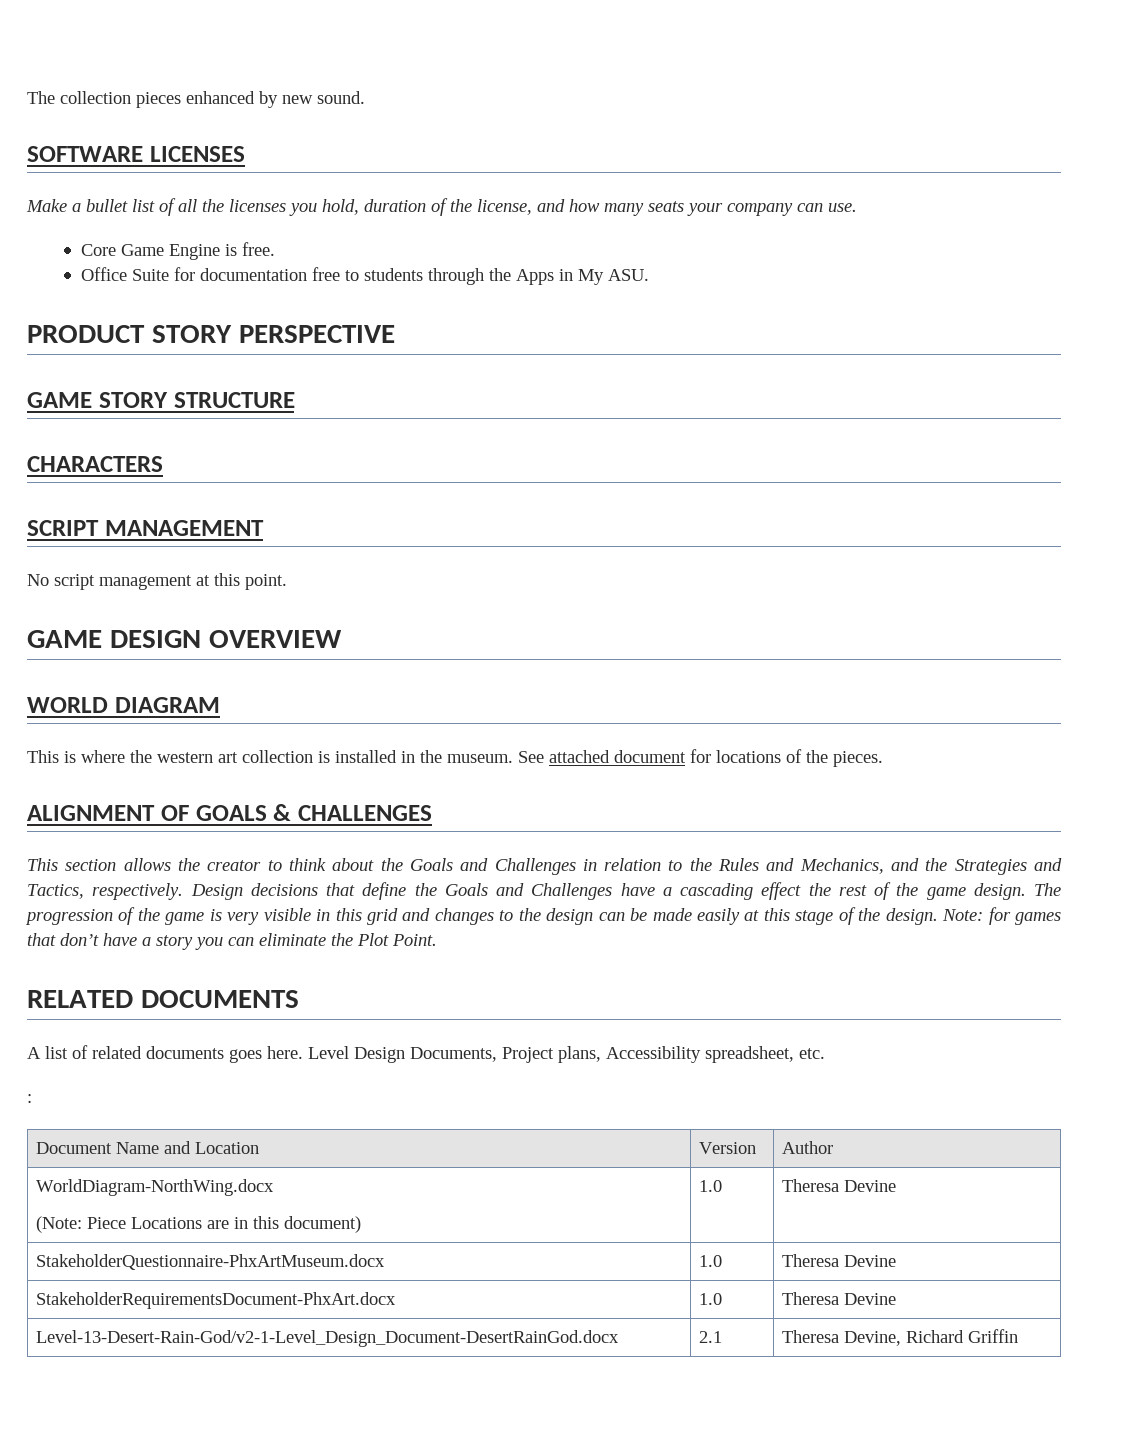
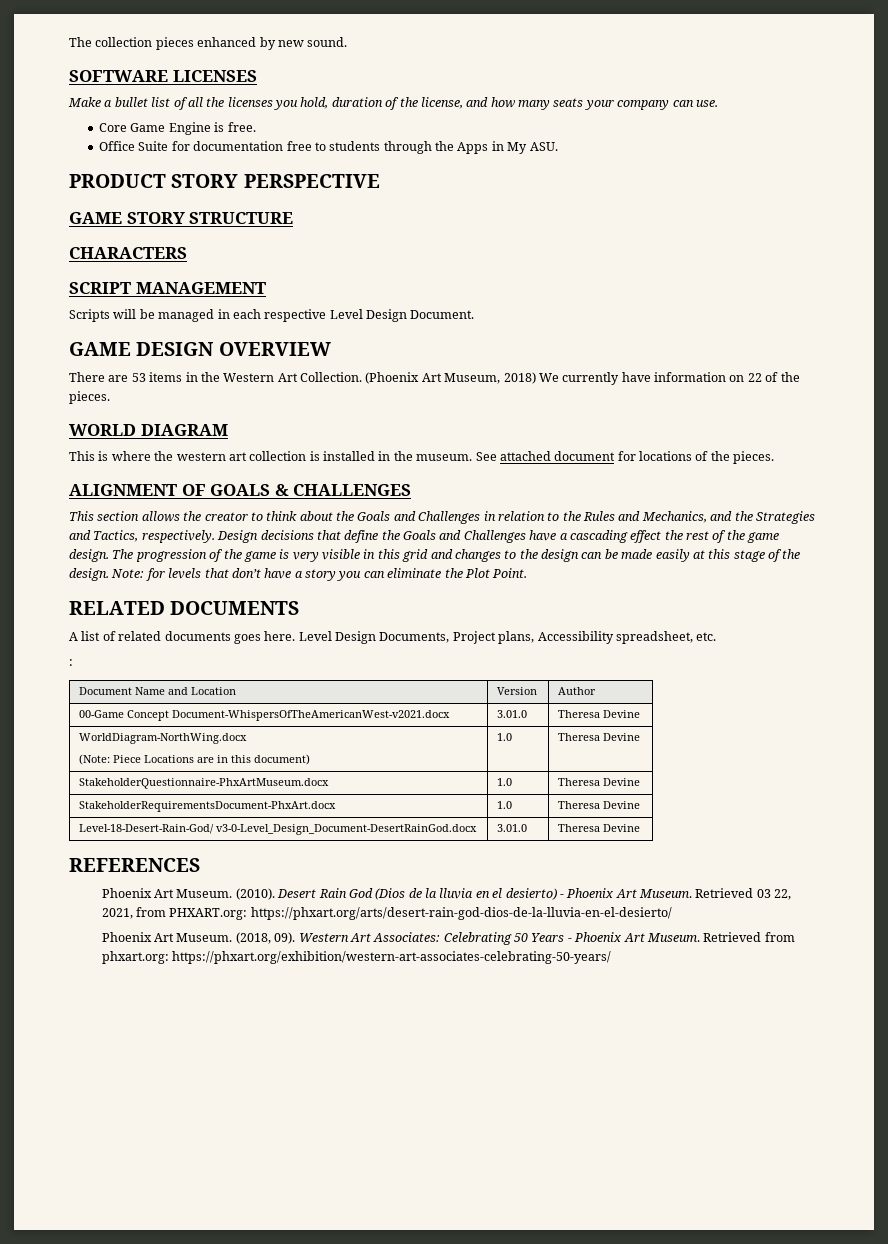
- No script management at this point.
+ Scripts will be managed in each respective Level Design Document.
  GAME DESIGN OVERVIEW
+ There are 53 items in the Western Art Collection. (Phoenix Art Museum, 2018) We currently have information on 22 of the pieces.
- Note: for games that don’t have a story you can eliminate the Plot Point.
+ Note: for levels that don’t have a story you can eliminate the Plot Point.
+ 00-Game Concept Document-WhispersOfTheAmericanWest-v2021.docx | 3.01.0 | Theresa Devine
- Level-13-Desert-Rain-God/v2-1-Level_Design_Document-DesertRainGod.docx | 2.1 | Theresa Devine, Richard Griffin
+ Level-18-Desert-Rain-God/ v3-0-Level_Design_Document-DesertRainGod.docx | 3.01.0 | Theresa Devine
+ REFERENCES
+ Phoenix Art Museum. (2010). Desert Rain God (Dios de la lluvia en el desierto) - Phoenix Art Museum. Retrieved 03 22, 2021, from PHXART.org: https://phxart.org/arts/desert-rain-god-dios-de-la-lluvia-en-el-desierto/
+ Phoenix Art Museum. (2018, 09). Western Art Associates: Celebrating 50 Years - Phoenix Art Museum. Retrieved from phxart.org: https://phxart.org/exhibition/western-art-associates-celebrating-50-years/

